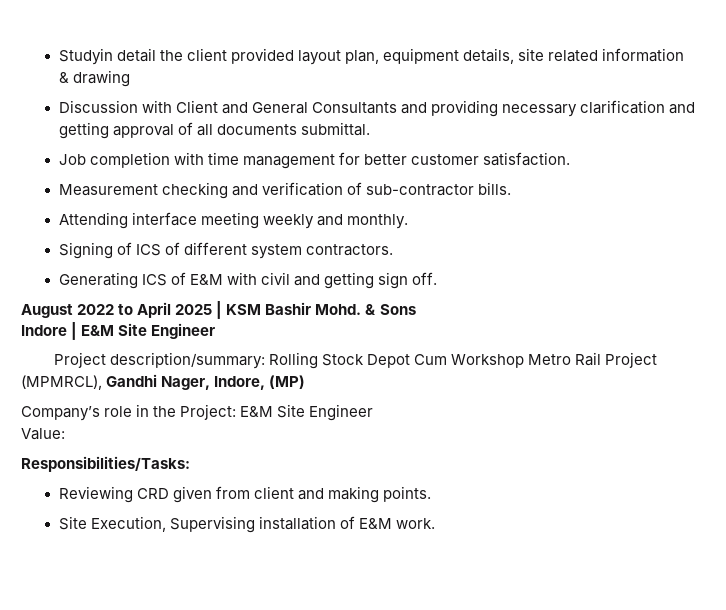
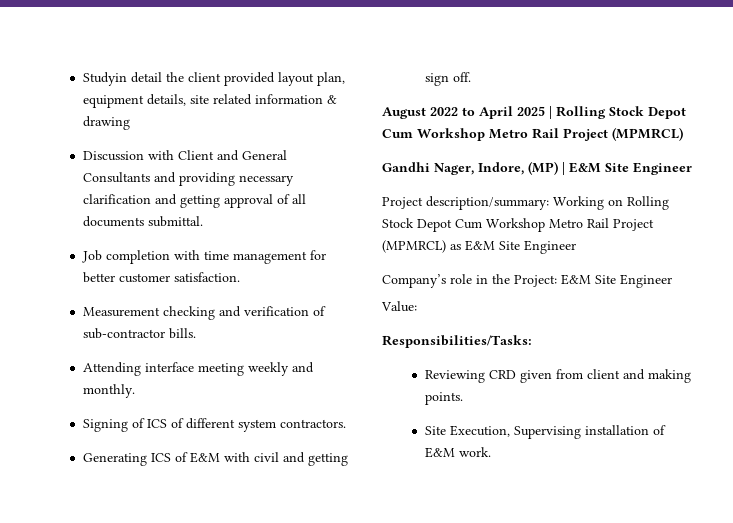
- August 2022 to April 2025 | KSM Bashir Mohd. & Sons
- Indore | E&M Site Engineer
- Project description/summary: Rolling Stock Depot Cum Workshop Metro Rail Project (MPMRCL), Gandhi Nager, Indore, (MP)
+ August 2022 to April 2025 | Rolling Stock Depot Cum Workshop Metro Rail Project (MPMRCL)
+ Gandhi Nager, Indore, (MP) | E&M Site Engineer
+ Project description/summary: Working on Rolling Stock Depot Cum Workshop Metro Rail Project (MPMRCL) as E&M Site Engineer

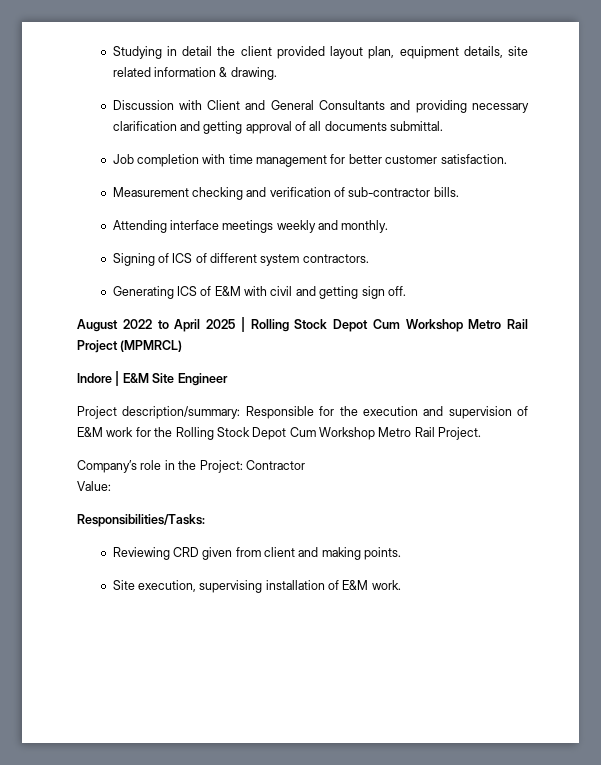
- Studyin detail the client provided layout plan, equipment details, site related information & drawing
+ Studying in detail the client provided layout plan, equipment details, site related information & drawing.
- Attending interface meeting weekly and monthly.
+ Attending interface meetings weekly and monthly.
- Gandhi Nager, Indore, (MP) | E&M Site Engineer
+ Indore | E&M Site Engineer
- Project description/summary: Working on Rolling Stock Depot Cum Workshop Metro Rail Project (MPMRCL) as E&M Site Engineer
+ Project description/summary: Responsible for the execution and supervision of E&M work for the Rolling Stock Depot Cum Workshop Metro Rail Project.
- Company’s role in the Project: E&M Site Engineer
+ Company’s role in the Project: Contractor
- Site Execution, Supervising installation of E&M work.
+ Site execution, supervising installation of E&M work.

